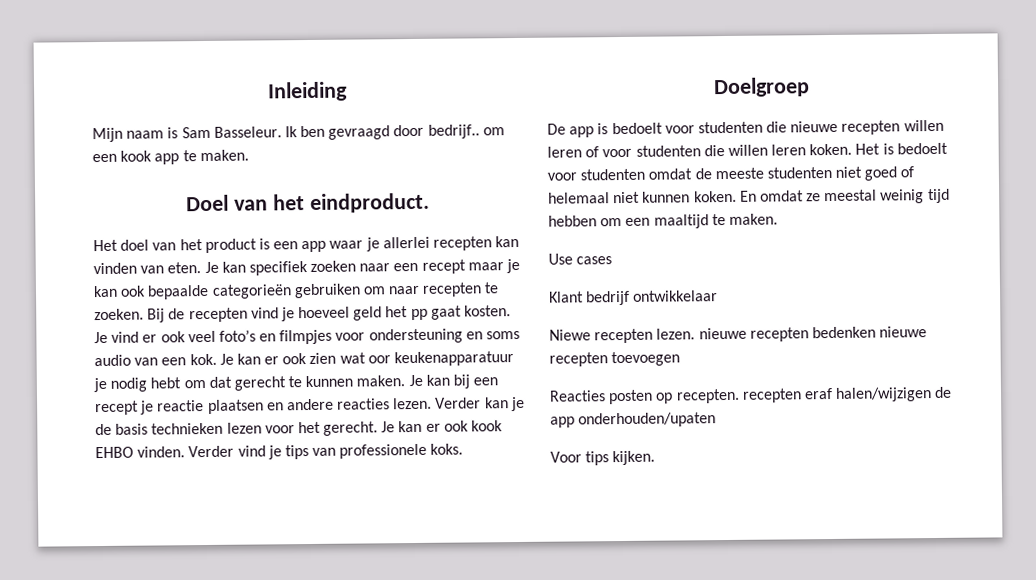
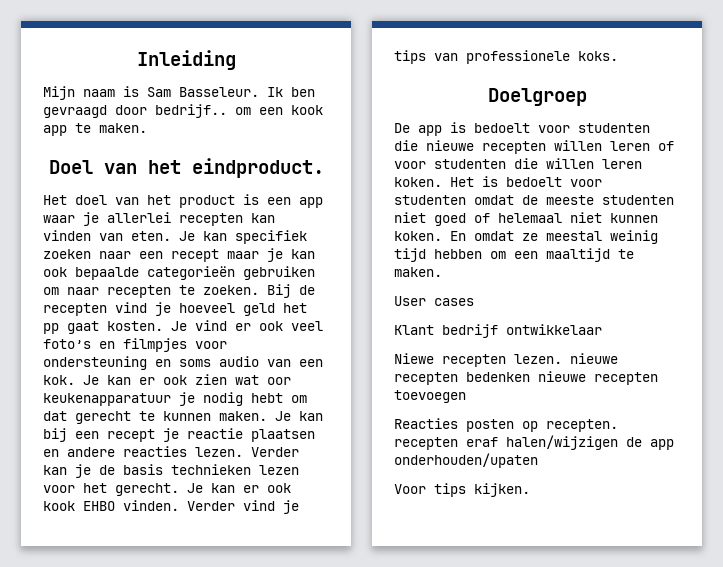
- Use cases
+ User cases

